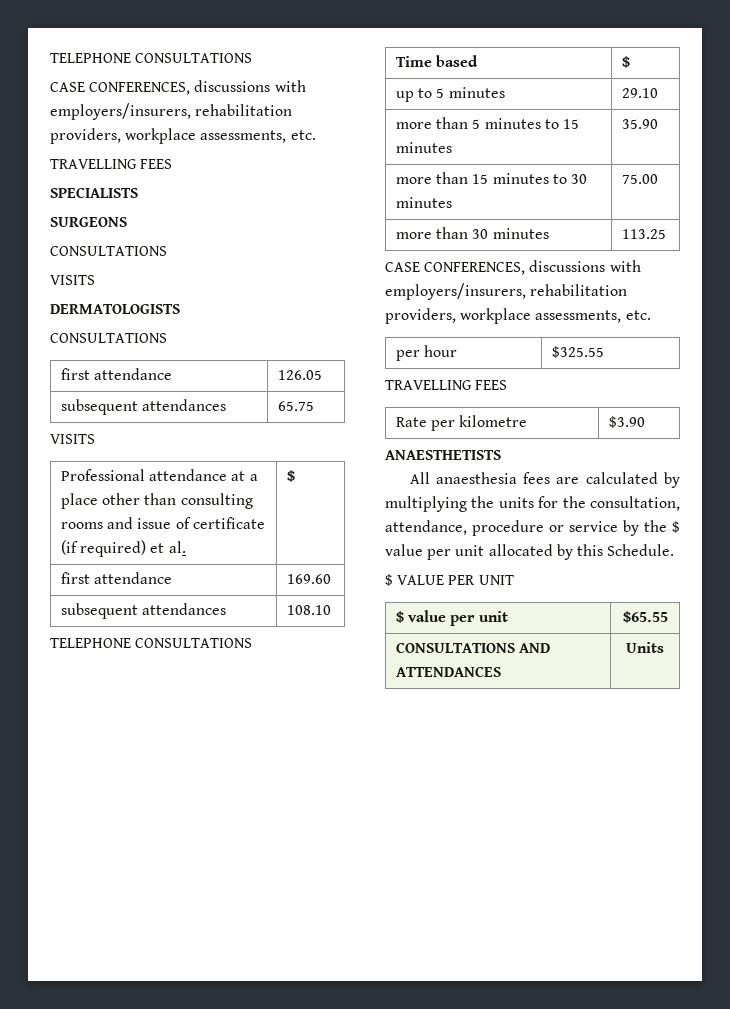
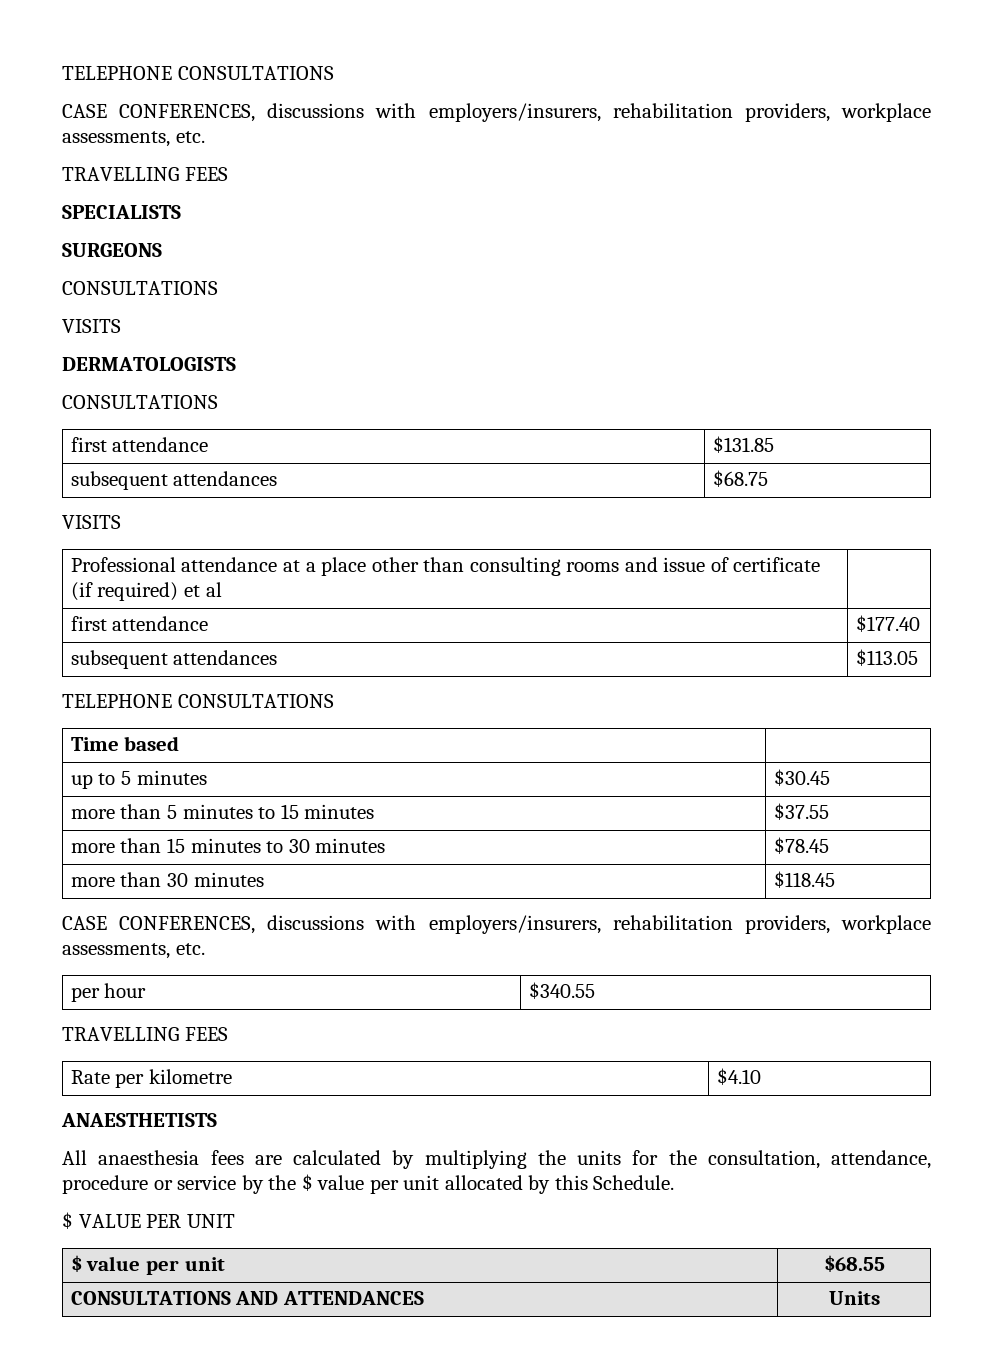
- first attendance | 126.05
- subsequent attendances | 65.75
+ first attendance | $131.85
+ subsequent attendances | $68.75
- Professional attendance at a place other than consulting rooms and issue of certificate (if required) et al. | $
- first attendance | 169.60
- subsequent attendances | 108.10
+ Professional attendance at a place other than consulting rooms and issue of certificate (if required) et al |
+ first attendance | $177.40
+ subsequent attendances | $113.05
- Time based | $
+ Time based |
- up to 5 minutes | 29.10
+ up to 5 minutes | $30.45
- more than 5 minutes to 15 minutes | 35.90
+ more than 5 minutes to 15 minutes | $37.55
- more than 15 minutes to 30 minutes | 75.00
+ more than 15 minutes to 30 minutes | $78.45
- more than 30 minutes | 113.25
+ more than 30 minutes | $118.45
- per hour | $325.55
+ per hour | $340.55
- Rate per kilometre | $3.90
+ Rate per kilometre | $4.10
- $ value per unit | $65.55
+ $ value per unit | $68.55

